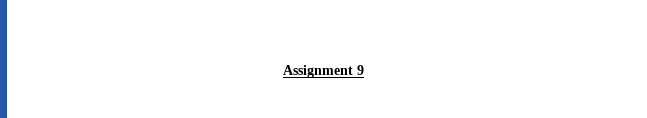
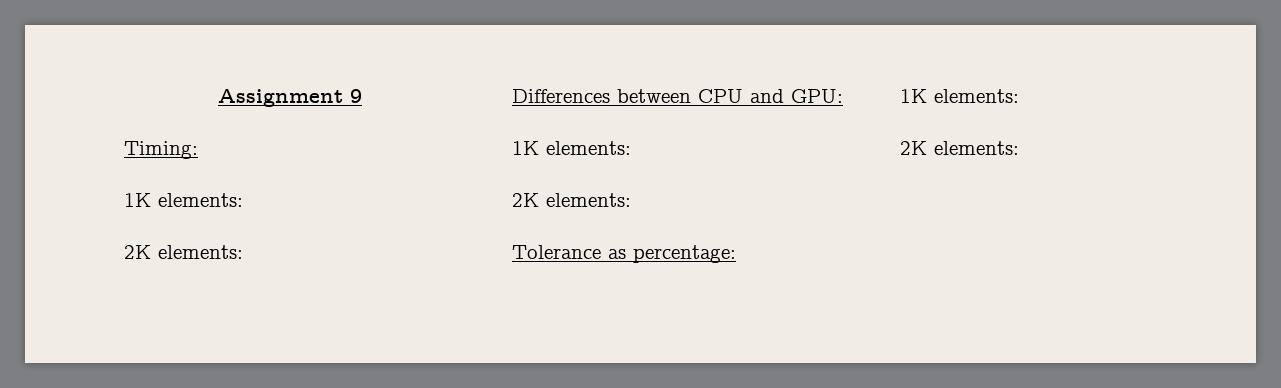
+ Timing:
+ 1K elements:
+ 2K elements:
+ Differences between CPU and GPU:
+ 1K elements:
+ 2K elements:
+ Tolerance as percentage:
+ 1K elements:
+ 2K elements:

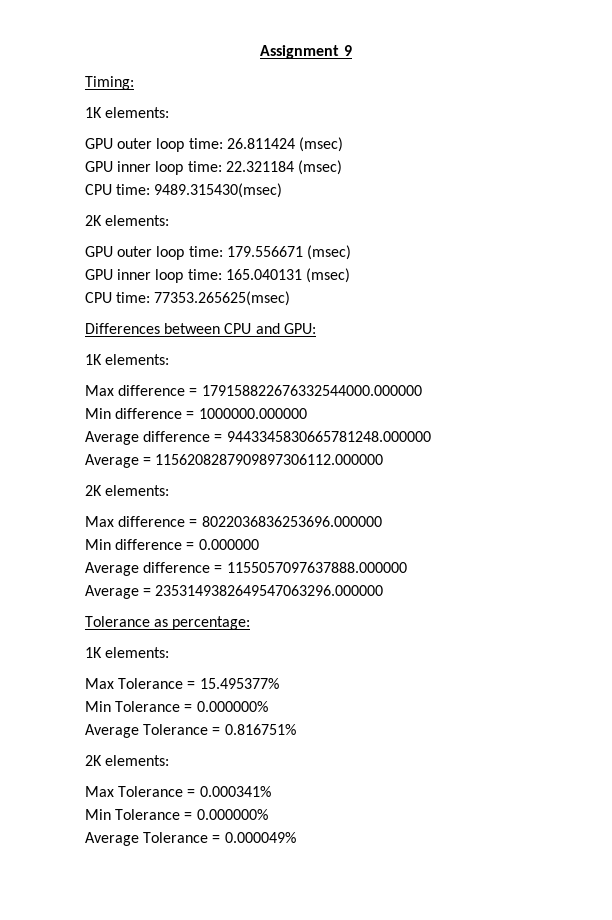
  Timing:
  1K elements:
+ GPU outer loop time: 26.811424 (msec)
+ GPU inner loop time: 22.321184 (msec)
+ CPU time: 9489.315430(msec)
  2K elements:
+ GPU outer loop time: 179.556671 (msec)
+ GPU inner loop time: 165.040131 (msec)
+ CPU time: 77353.265625(msec)
  Differences between CPU and GPU:
  1K elements:
+ Max difference = 179158822676332544000.000000
+ Min difference = 1000000.000000
+ Average difference = 9443345830665781248.000000
+ Average = 1156208287909897306112.000000
  2K elements:
+ Max difference = 8022036836253696.000000
+ Min difference = 0.000000
+ Average difference = 1155057097637888.000000
+ Average = 2353149382649547063296.000000
  Tolerance as percentage:
  1K elements:
+ Max Tolerance = 15.495377%
+ Min Tolerance = 0.000000%
+ Average Tolerance = 0.816751%
  2K elements:
+ Max Tolerance = 0.000341%
+ Min Tolerance = 0.000000%
+ Average Tolerance = 0.000049%

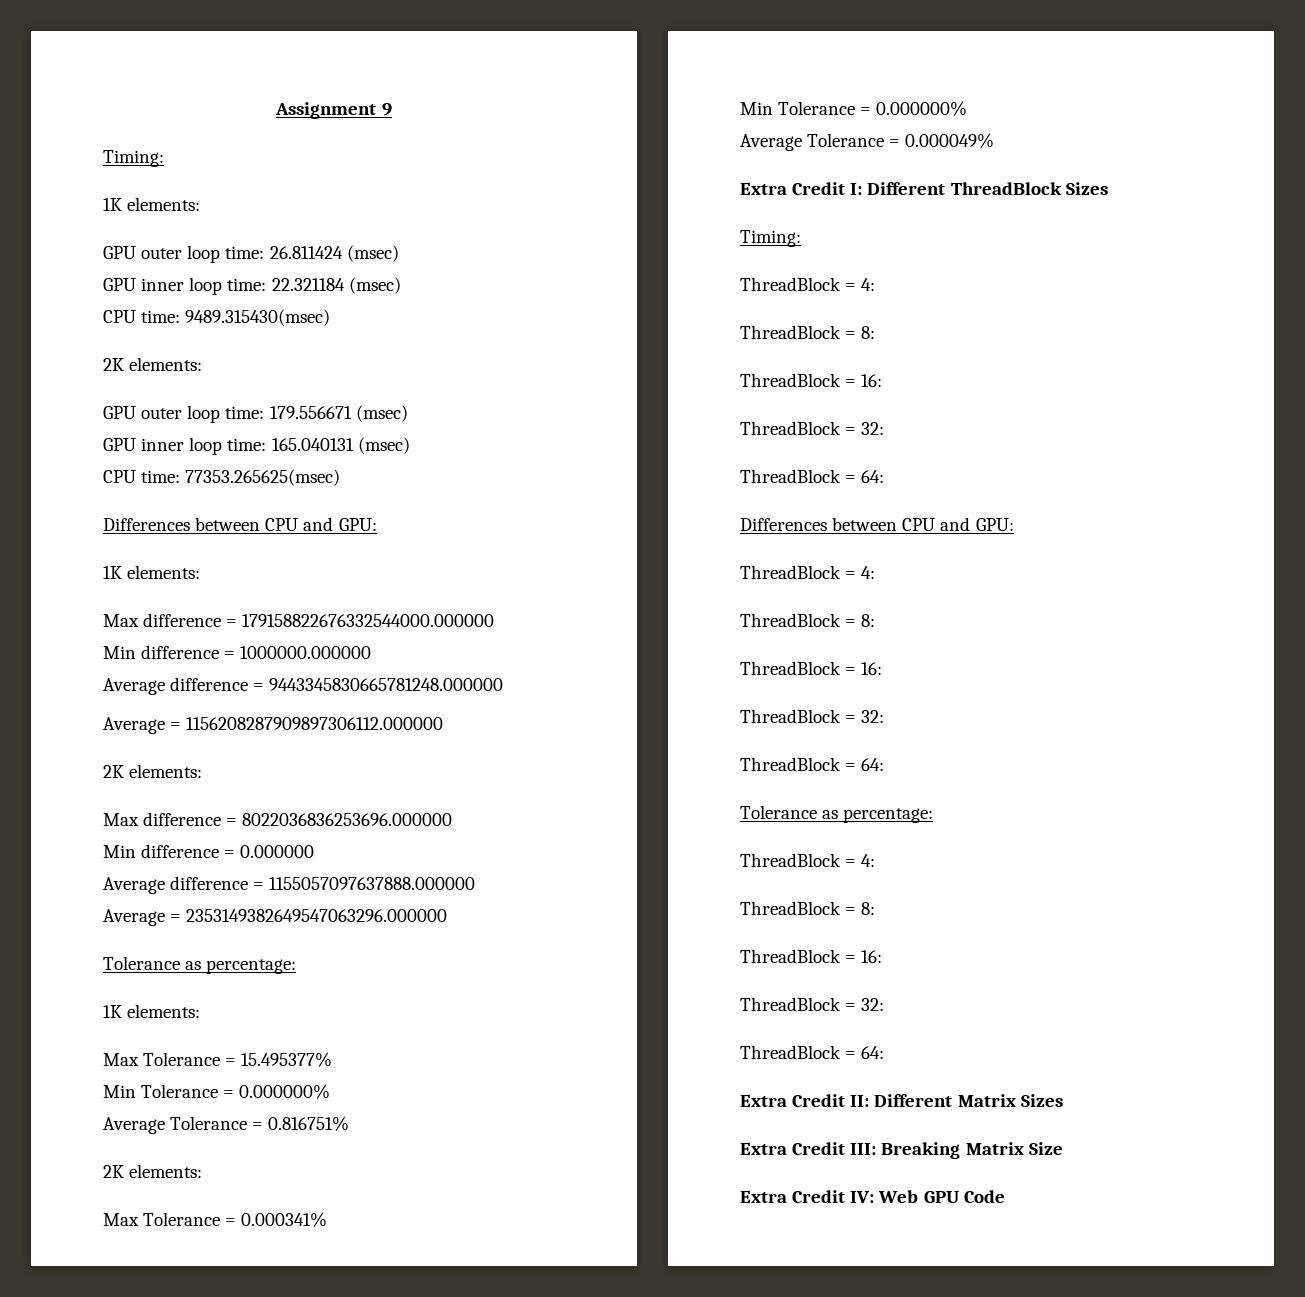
+ Extra Credit I: Different ThreadBlock Sizes
+ Timing:
+ ThreadBlock = 4:
+ ThreadBlock = 8:
+ ThreadBlock = 16:
+ ThreadBlock = 32:
+ ThreadBlock = 64:
+ Differences between CPU and GPU:
+ ThreadBlock = 4:
+ ThreadBlock = 8:
+ ThreadBlock = 16:
+ ThreadBlock = 32:
+ ThreadBlock = 64:
+ Tolerance as percentage:
+ ThreadBlock = 4:
+ ThreadBlock = 8:
+ ThreadBlock = 16:
+ ThreadBlock = 32:
+ ThreadBlock = 64:
+ Extra Credit II: Different Matrix Sizes
+ Extra Credit III: Breaking Matrix Size
+ Extra Credit IV: Web GPU Code

